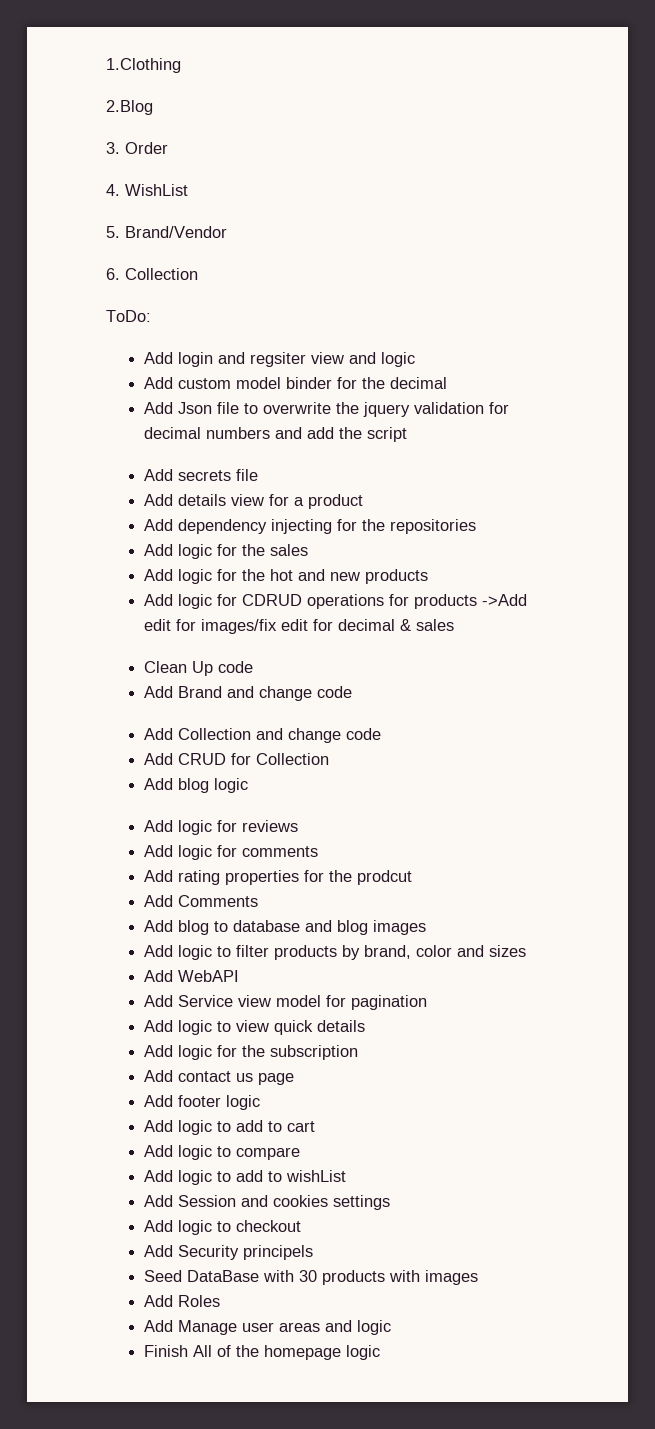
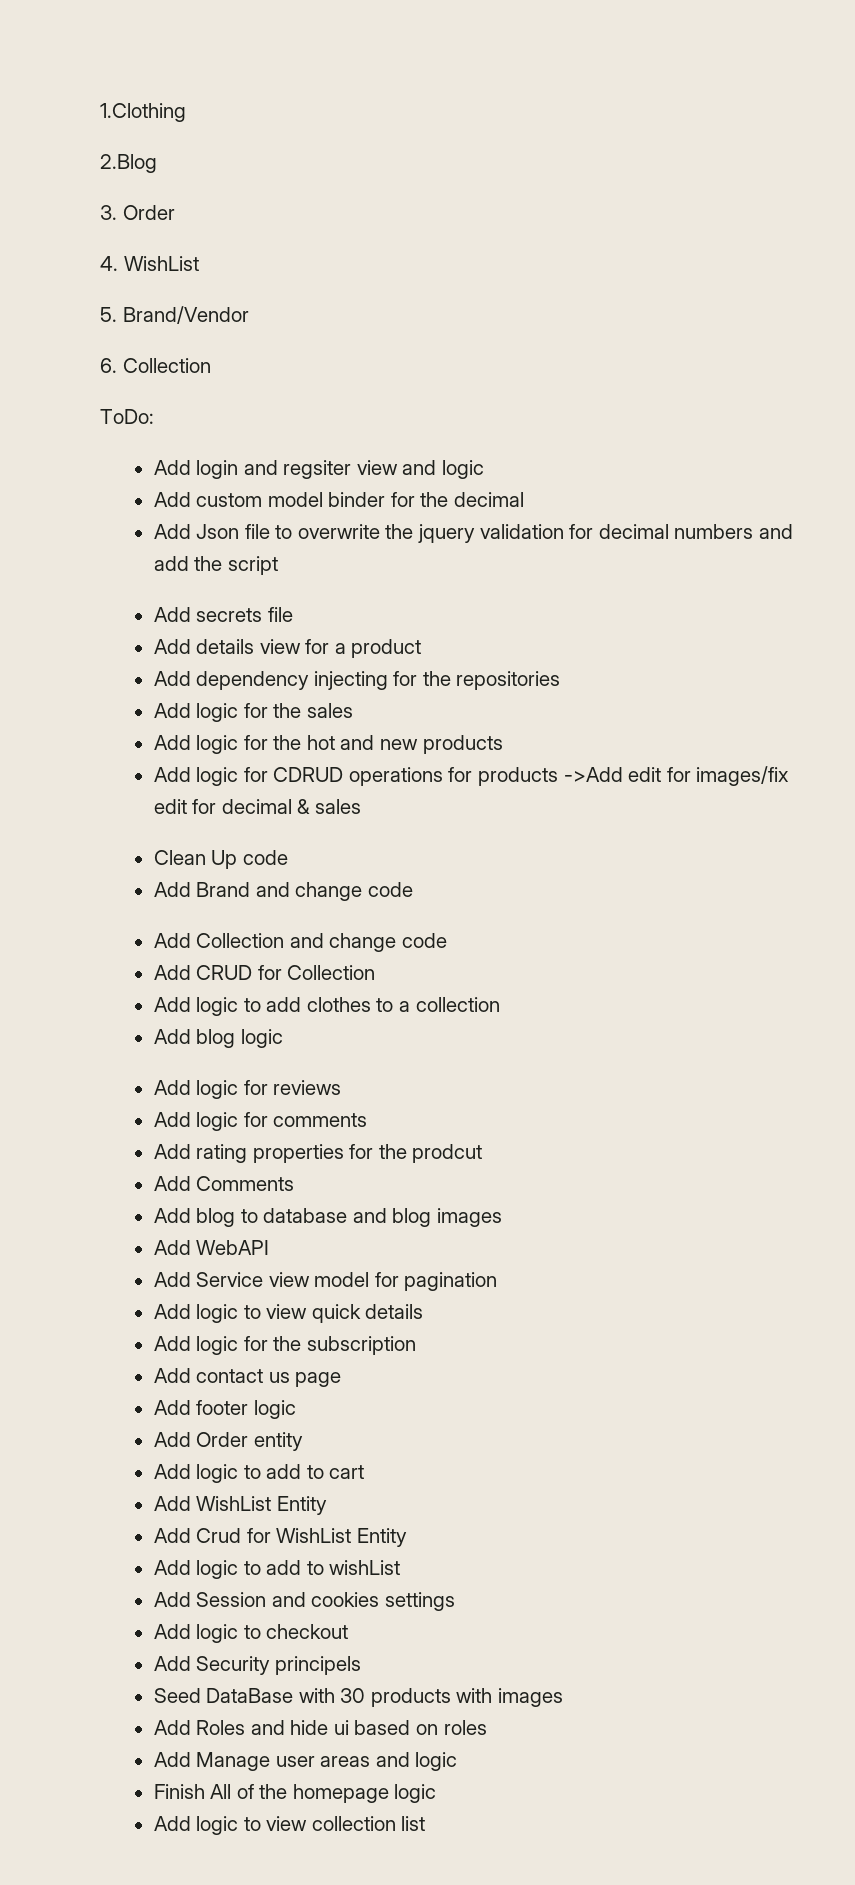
+ Add logic to add clothes to a collection
- Add logic to filter products by brand, color and sizes
+ Add Order entity
- Add logic to compare
+ Add WishList Entity
+ Add Crud for WishList Entity
- Add Roles
+ Add Roles and hide ui based on roles
+ Add logic to view collection list

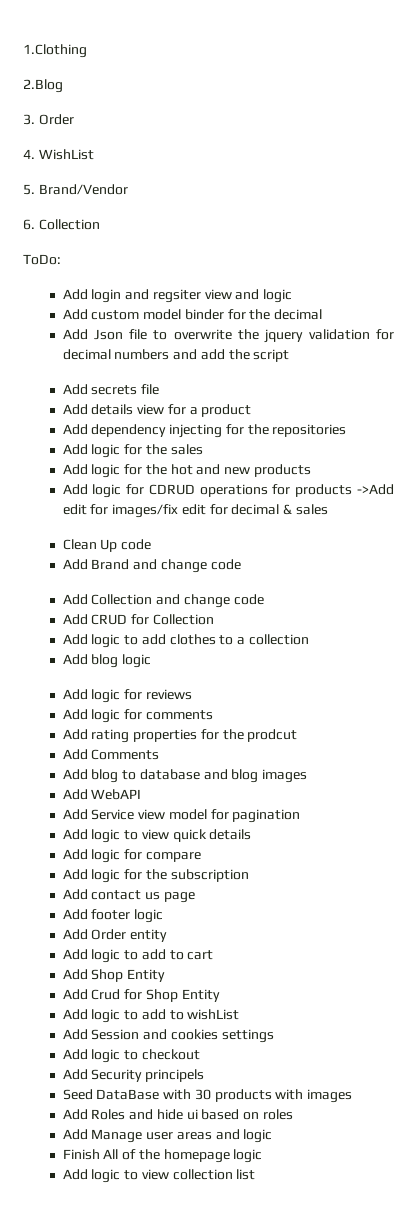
+ Add logic for compare
- Add WishList Entity
+ Add Shop Entity
- Add Crud for WishList Entity
+ Add Crud for Shop Entity

